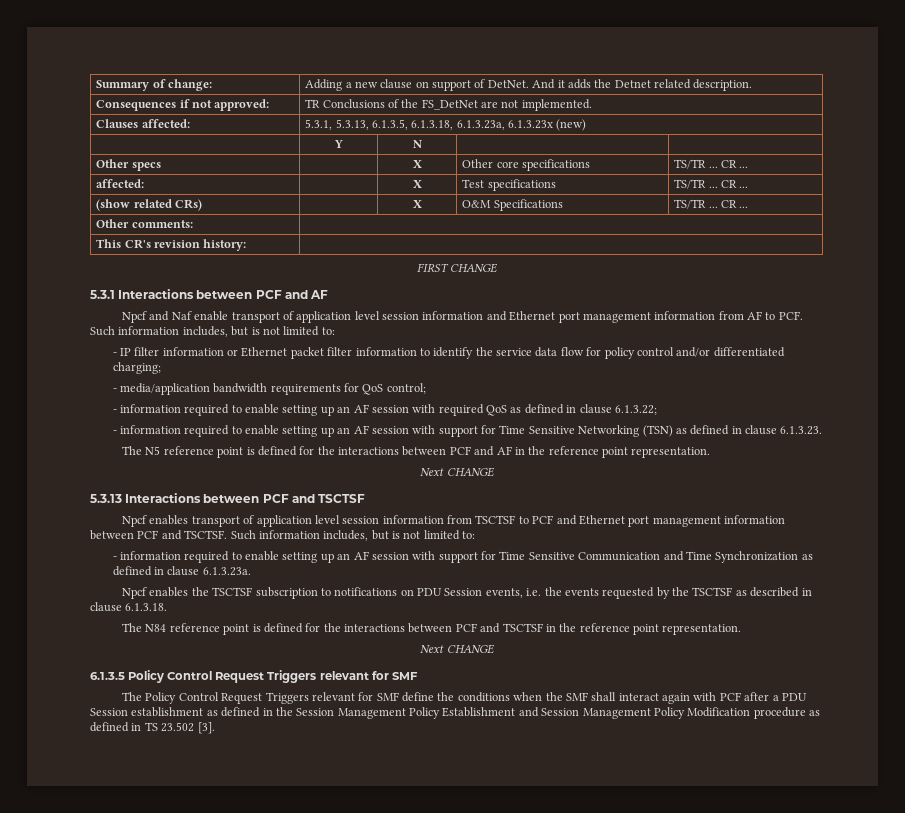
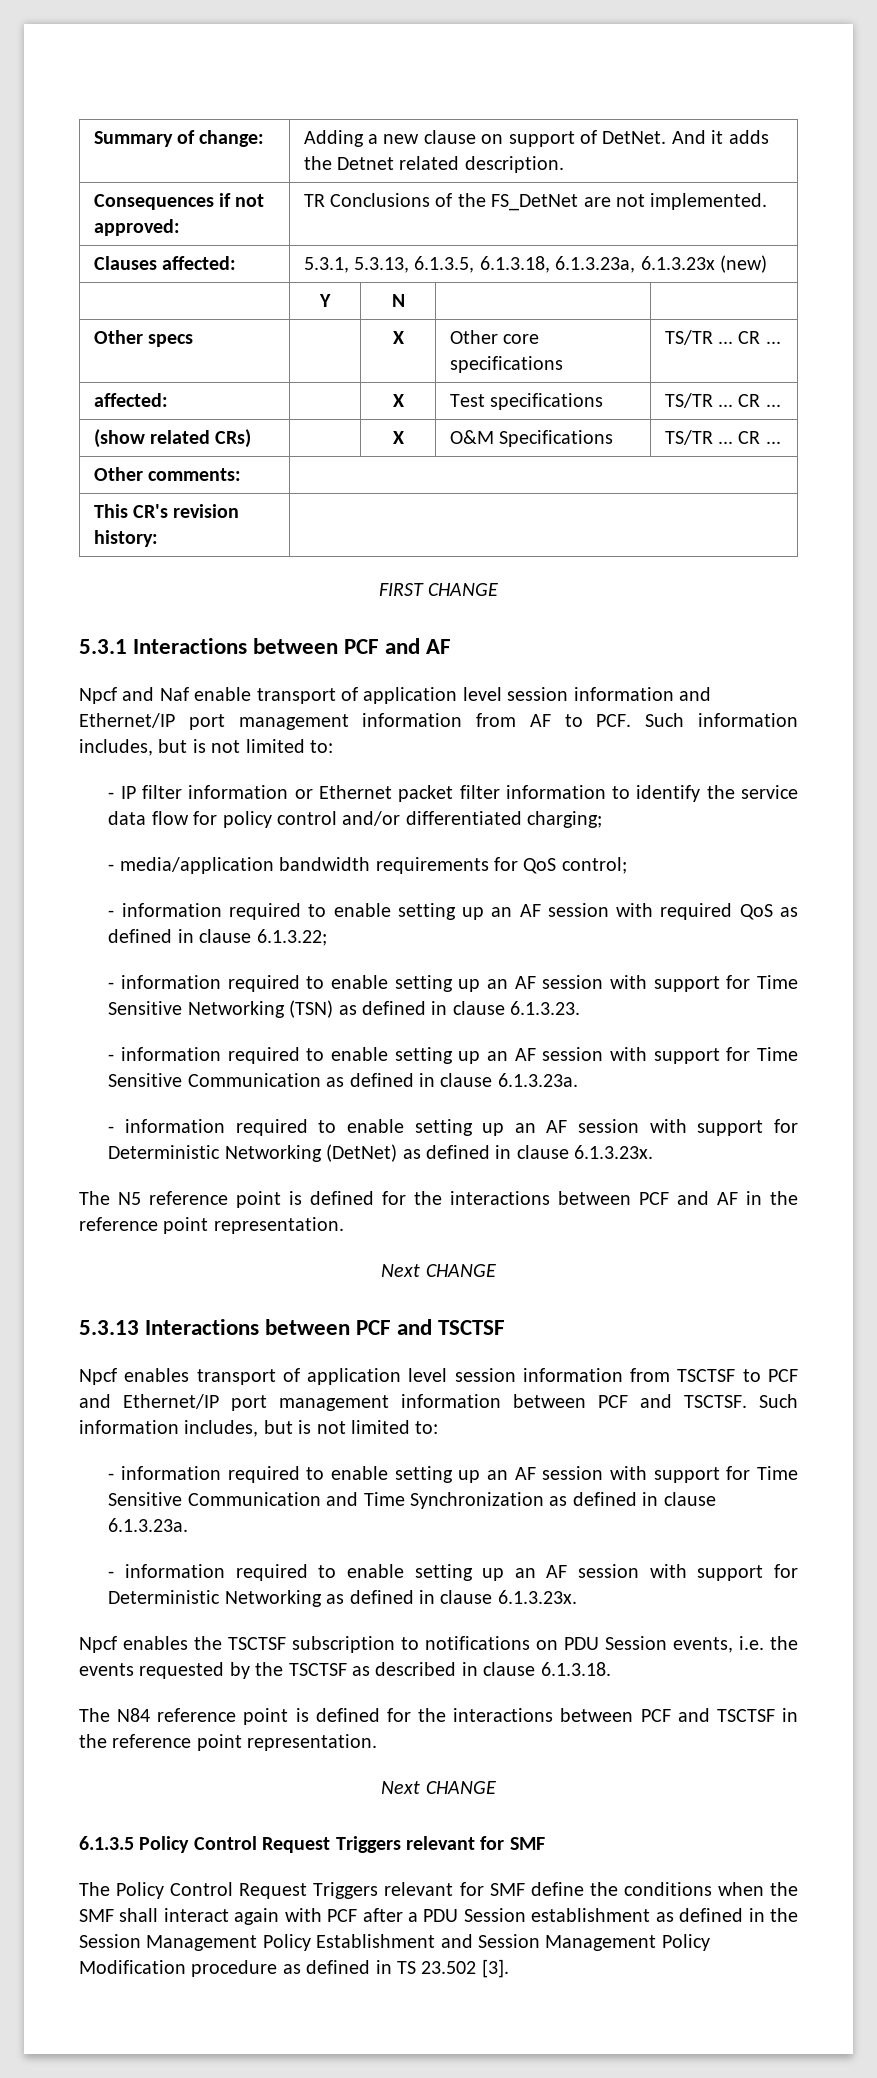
- Npcf and Naf enable transport of application level session information and Ethernet port management information from AF to PCF. Such information includes, but is not limited to:
+ Npcf and Naf enable transport of application level session information and Ethernet/IP port management information from AF to PCF. Such information includes, but is not limited to:
+ - information required to enable setting up an AF session with support for Time Sensitive Communication as defined in clause 6.1.3.23a.
+ - information required to enable setting up an AF session with support for Deterministic Networking (DetNet) as defined in clause 6.1.3.23x.
- Npcf enables transport of application level session information from TSCTSF to PCF and Ethernet port management information between PCF and TSCTSF.
+ Npcf enables transport of application level session information from TSCTSF to PCF and Ethernet/IP port management information between PCF and TSCTSF.
+ - information required to enable setting up an AF session with support for Deterministic Networking as defined in clause 6.1.3.23x.

